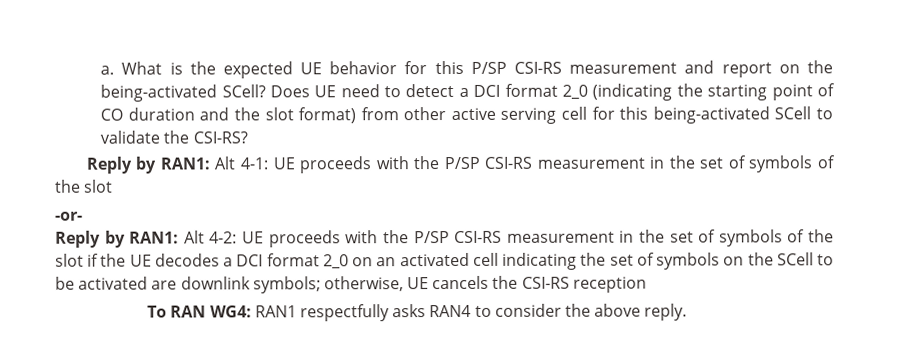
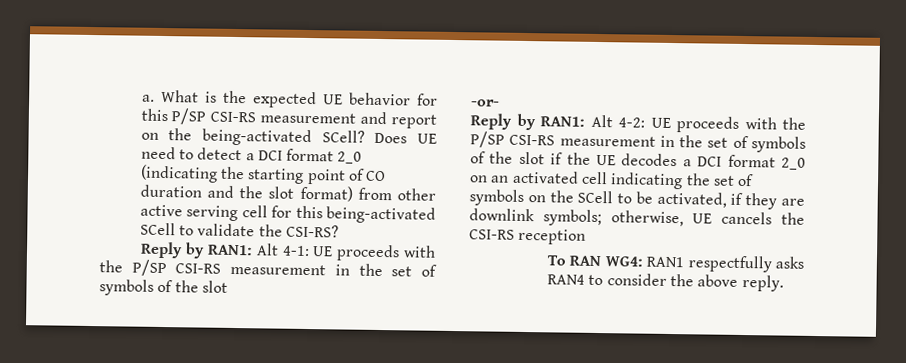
- Reply by RAN1: Alt 4-2: UE proceeds with the P/SP CSI-RS measurement in the set of symbols of the slot if the UE decodes a DCI format 2_0 on an activated cell indicating the set of symbols on the SCell to be activated are downlink symbols; otherwise, UE cancels the CSI-RS reception
+ Reply by RAN1: Alt 4-2: UE proceeds with the P/SP CSI-RS measurement in the set of symbols of the slot if the UE decodes a DCI format 2_0 on an activated cell indicating the set of symbols on the SCell to be activated, if they are downlink symbols; otherwise, UE cancels the CSI-RS reception

